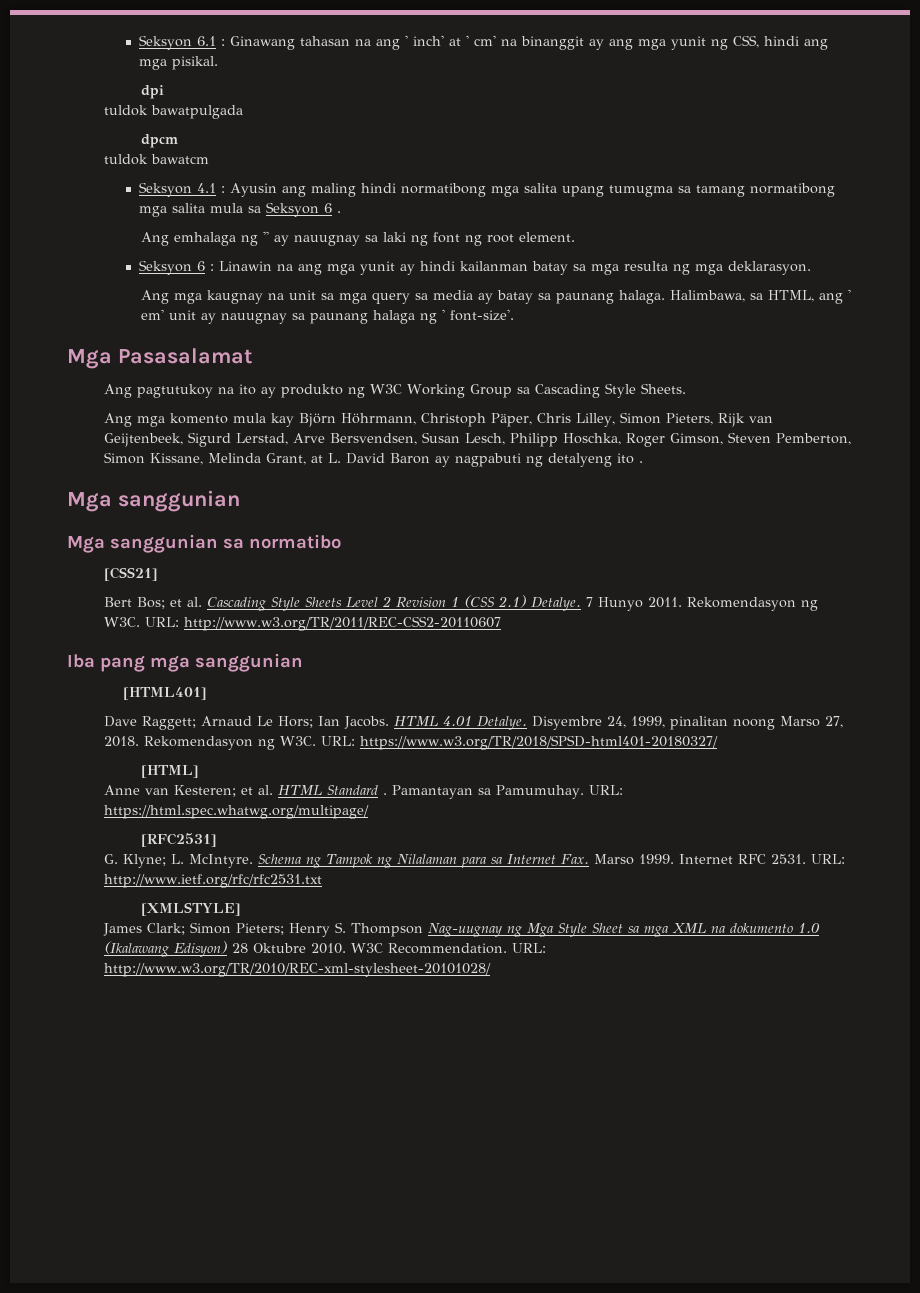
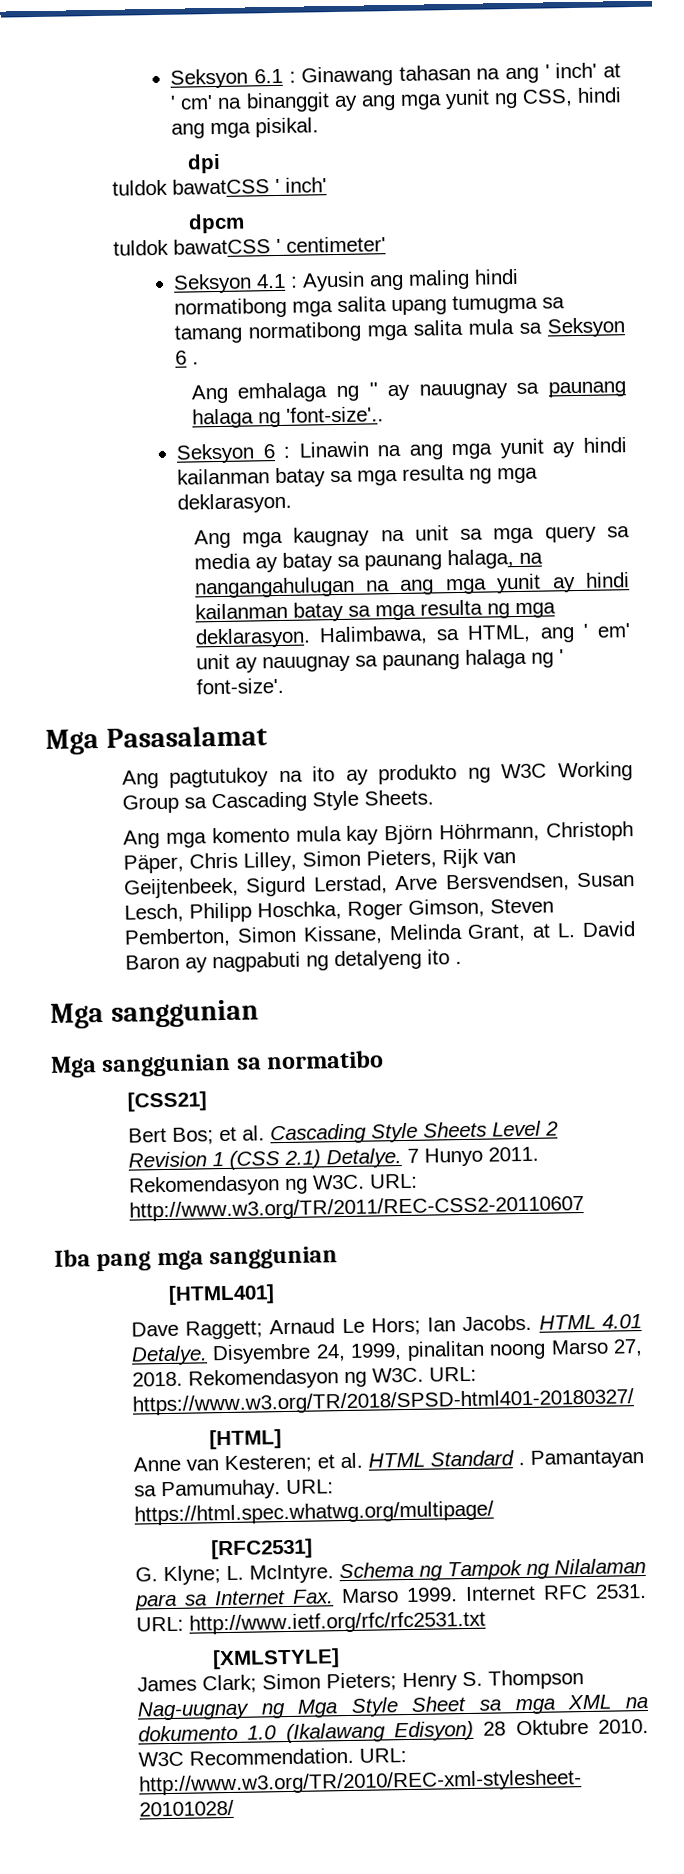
- tuldok bawatpulgada
+ tuldok bawatCSS ' inch'
- tuldok bawatcm
+ tuldok bawatCSS ' centimeter'
- Ang emhalaga ng '' ay nauugnay sa laki ng font ng root element.
+ Ang emhalaga ng '' ay nauugnay sa paunang halaga ng 'font-size'..
- Ang mga kaugnay na unit sa mga query sa media ay batay sa paunang halaga.
+ Ang mga kaugnay na unit sa mga query sa media ay batay sa paunang halaga, na nangangahulugan na ang mga yunit ay hindi kailanman batay sa mga resulta ng mga deklarasyon.

